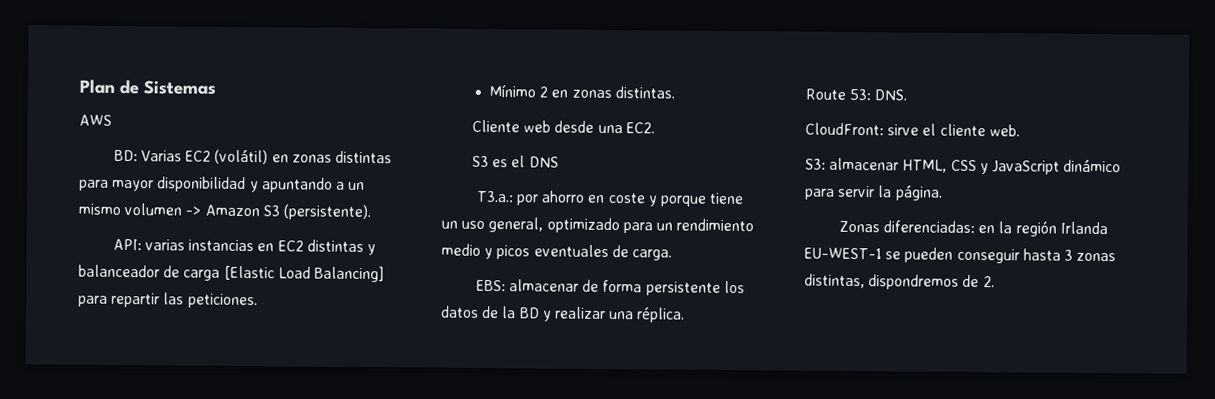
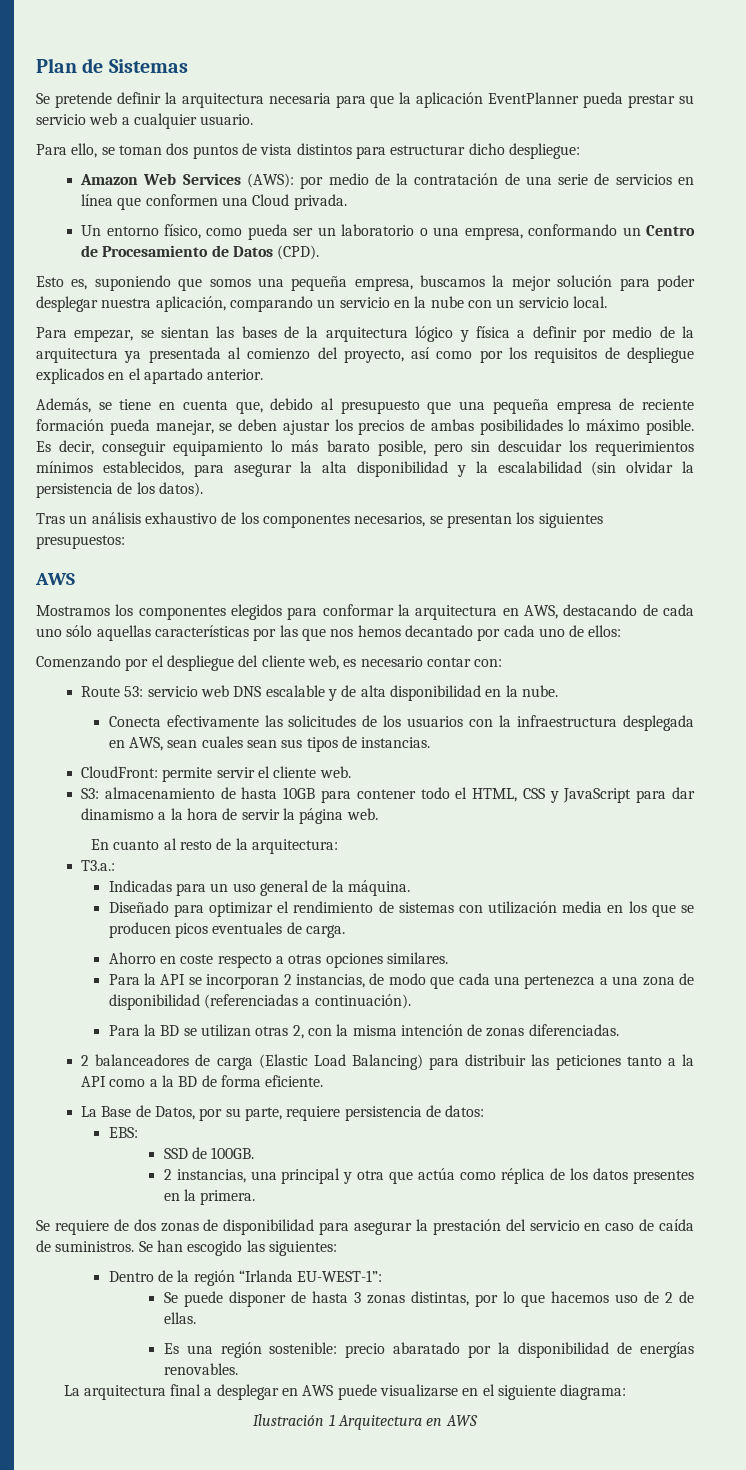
+ Se pretende definir la arquitectura necesaria para que la aplicación EventPlanner pueda prestar su servicio web a cualquier usuario.
+ Para ello, se toman dos puntos de vista distintos para estructurar dicho despliegue:
+ Amazon Web Services (AWS): por medio de la contratación de una serie de servicios en línea que conformen una Cloud privada.
+ Un entorno físico, como pueda ser un laboratorio o una empresa, conformando un Centro de Procesamiento de Datos (CPD).
+ Esto es, suponiendo que somos una pequeña empresa, buscamos la mejor solución para poder desplegar nuestra aplicación, comparando un servicio en la nube con un servicio local.
+ Para empezar, se sientan las bases de la arquitectura lógico y física a definir por medio de la arquitectura ya presentada al comienzo del proyecto, así como por los requisitos de despliegue explicados en el apartado anterior.
+ Además, se tiene en cuenta que, debido al presupuesto que una pequeña empresa de reciente formación pueda manejar, se deben ajustar los precios de ambas posibilidades lo máximo posible. Es decir, conseguir equipamiento lo más barato posible, pero sin descuidar los requerimientos mínimos establecidos, para asegurar la alta disponibilidad y la escalabilidad (sin olvidar la persistencia de los datos).
+ Tras un análisis exhaustivo de los componentes necesarios, se presentan los siguientes presupuestos:
  AWS
- BD: Varias EC2 (volátil) en zonas distintas para mayor disponibilidad y apuntando a un mismo volumen -> Amazon S3 (persistente).
- API: varias instancias en EC2 distintas y balanceador de carga [Elastic Load Balancing] para repartir las peticiones.
- Mínimo 2 en zonas distintas.
- Cliente web desde una EC2.
- S3 es el DNS
- T3.a.: por ahorro en coste y porque tiene un uso general, optimizado para un rendimiento medio y picos eventuales de carga.
- EBS: almacenar de forma persistente los datos de la BD y realizar una réplica.
- Route 53: DNS.
- CloudFront: sirve el cliente web.
- S3: almacenar HTML, CSS y JavaScript dinámico para servir la página.
- Zonas diferenciadas: en la región Irlanda EU-WEST-1 se pueden conseguir hasta 3 zonas distintas, dispondremos de 2.
+ Mostramos los componentes elegidos para conformar la arquitectura en AWS, destacando de cada uno sólo aquellas características por las que nos hemos decantado por cada uno de ellos:
+ Comenzando por el despliegue del cliente web, es necesario contar con:
+ Route 53: servicio web DNS escalable y de alta disponibilidad en la nube.
+ Conecta efectivamente las solicitudes de los usuarios con la infraestructura desplegada en AWS, sean cuales sean sus tipos de instancias.
+ CloudFront: permite servir el cliente web.
+ S3: almacenamiento de hasta 10GB para contener todo el HTML, CSS y JavaScript para dar dinamismo a la hora de servir la página web.
+ En cuanto al resto de la arquitectura:
+ T3.a.:
+ Indicadas para un uso general de la máquina.
+ Diseñado para optimizar el rendimiento de sistemas con utilización media en los que se producen picos eventuales de carga.
+ Ahorro en coste respecto a otras opciones similares.
+ Para la API se incorporan 2 instancias, de modo que cada una pertenezca a una zona de disponibilidad (referenciadas a continuación).
+ Para la BD se utilizan otras 2, con la misma intención de zonas diferenciadas.
+ 2 balanceadores de carga (Elastic Load Balancing) para distribuir las peticiones tanto a la API como a la BD de forma eficiente.
+ La Base de Datos, por su parte, requiere persistencia de datos:
+ EBS:
+ SSD de 100GB.
+ 2 instancias, una principal y otra que actúa como réplica de los datos presentes en la primera.
+ Se requiere de dos zonas de disponibilidad para asegurar la prestación del servicio en caso de caída de suministros. Se han escogido las siguientes:
+ Dentro de la región “Irlanda EU-WEST-1”:
+ Se puede disponer de hasta 3 zonas distintas, por lo que hacemos uso de 2 de ellas.
+ Es una región sostenible: precio abaratado por la disponibilidad de energías renovables.
+ La arquitectura final a desplegar en AWS puede visualizarse en el siguiente diagrama:
+ Ilustración 1 Arquitectura en AWS

